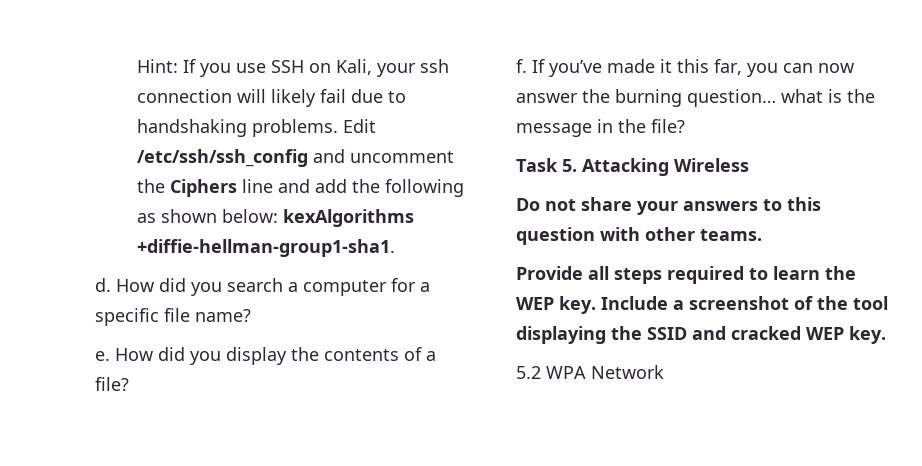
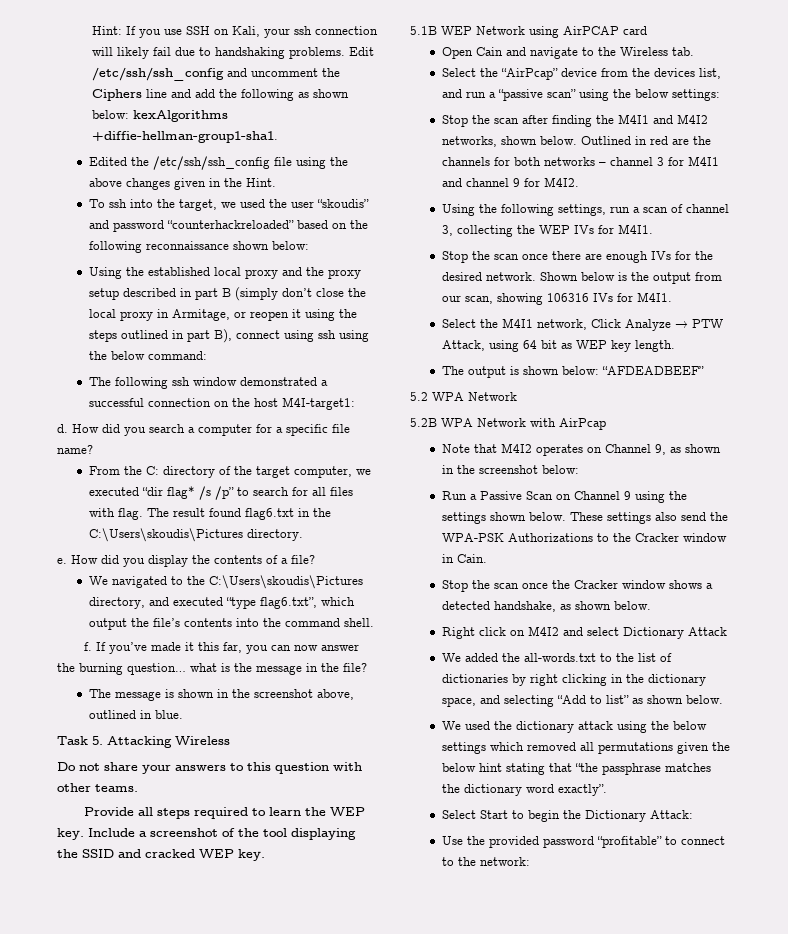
+ Edited the /etc/ssh/ssh_config file using the above changes given in the Hint.
+ To ssh into the target, we used the user “skoudis” and password “counterhackreloaded” based on the following reconnaissance shown below:
+ Using the established local proxy and the proxy setup described in part B (simply don’t close the local proxy in Armitage, or reopen it using the steps outlined in part B), connect using ssh using the below command:
+ The following ssh window demonstrated a successful connection on the host M4I-target1:
+ From the C: directory of the target computer, we executed “dir flag* /s /p” to search for all files with flag. The result found flag6.txt in the C:\Users\skoudis\Pictures directory.
+ We navigated to the C:\Users\skoudis\Pictures directory, and executed “type flag6.txt”, which output the file’s contents into the command shell.
+ The message is shown in the screenshot above, outlined in blue.
+ 5.1B WEP Network using AirPCAP card
+ Open Cain and navigate to the Wireless tab.
+ Select the “AirPcap” device from the devices list, and run a “passive scan” using the below settings:
+ Stop the scan after finding the M4I1 and M4I2 networks, shown below. Outlined in red are the channels for both networks – channel 3 for M4I1 and channel 9 for M4I2.
+ Using the following settings, run a scan of channel 3, collecting the WEP IVs for M4I1.
+ Stop the scan once there are enough IVs for the desired network. Shown below is the output from our scan, showing 106316 IVs for M4I1.
+ Select the M4I1 network, Click Analyze → PTW Attack, using 64 bit as WEP key length.
+ The output is shown below: “AFDEADBEEF”
  5.2 WPA Network
+ 5.2B WPA Network with AirPcap
+ Note that M4I2 operates on Channel 9, as shown in the screenshot below:
+ Run a Passive Scan on Channel 9 using the settings shown below. These settings also send the WPA-PSK Authorizations to the Cracker window in Cain.
+ Stop the scan once the Cracker window shows a detected handshake, as shown below.
+ Right click on M4I2 and select Dictionary Attack
+ We added the all-words.txt to the list of dictionaries by right clicking in the dictionary space, and selecting “Add to list” as shown below.
+ We used the dictionary attack using the below settings which removed all permutations given the below hint stating that “the passphrase matches the dictionary word exactly”.
+ Select Start to begin the Dictionary Attack:
+ Use the provided password “profitable” to connect to the network:

